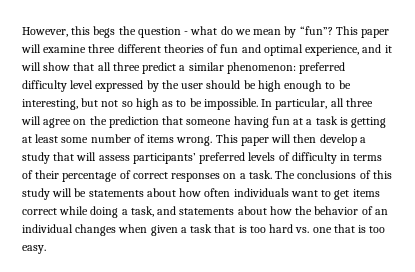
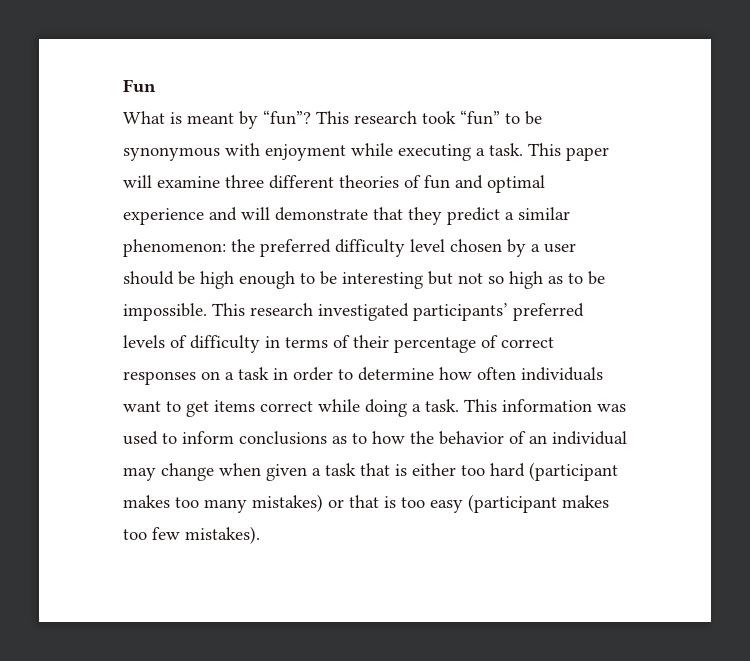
- However, this begs the question - what do we mean by “fun”?
+ Fun
+ What is meant by “fun”? This research took “fun” to be synonymous with enjoyment while executing a task.
- This paper will examine three different theories of fun and optimal experience, and it will show that all three predict a similar phenomenon: preferred difficulty level expressed by the user should be high enough to be interesting, but not so high as to be impossible.
+ This paper will examine three different theories of fun and optimal experience and will demonstrate that they predict a similar phenomenon: the preferred difficulty level chosen by a user should be high enough to be interesting but not so high as to be impossible.
- In particular, all three will agree on the prediction that someone having fun at a task is getting at least some number of items wrong. This paper will then develop a study that will assess participants’ preferred levels of difficulty in terms of their percentage of correct responses on a task. The conclusions of this study will be statements about how often individuals want to get items correct while doing a task, and statements about how the behavior of an individual changes when given a task that is too hard vs. one that is too easy.
+ This research investigated participants’ preferred levels of difficulty in terms of their percentage of correct responses on a task in order to determine how often individuals want to get items correct while doing a task. This information was used to inform conclusions as to how the behavior of an individual may change when given a task that is either too hard (participant makes too many mistakes) or that is too easy (participant makes too few mistakes).

